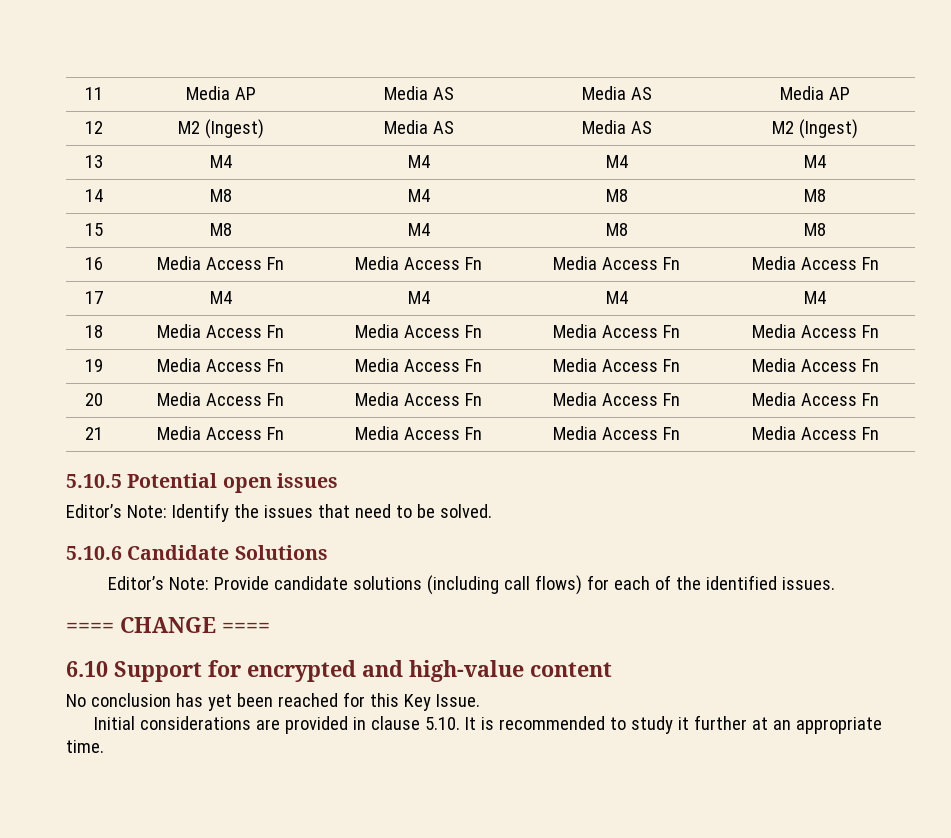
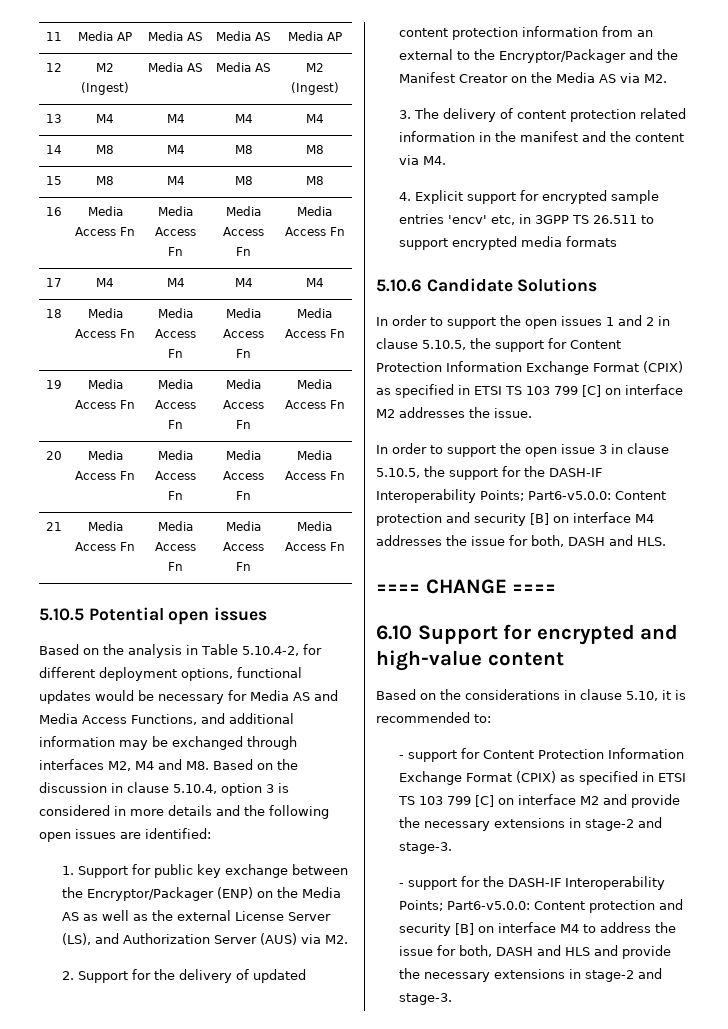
- Editor’s Note: Identify the issues that need to be solved.
+ Based on the analysis in Table 5.10.4-2, for different deployment options, functional updates would be necessary for Media AS and Media Access Functions, and additional information may be exchanged through interfaces M2, M4 and M8. Based on the discussion in clause 5.10.4, option 3 is considered in more details and the following open issues are identified:
+ 1. Support for public key exchange between the Encryptor/Packager (ENP) on the Media AS as well as the external License Server (LS), and Authorization Server (AUS) via M2.
+ 2. Support for the delivery of updated content protection information from an external to the Encryptor/Packager and the Manifest Creator on the Media AS via M2.
+ 3. The delivery of content protection related information in the manifest and the content via M4.
+ 4. Explicit support for encrypted sample entries 'encv' etc, in 3GPP TS 26.511 to support encrypted media formats
  5.10.6 Candidate Solutions
- Editor’s Note: Provide candidate solutions (including call flows) for each of the identified issues.
+ In order to support the open issues 1 and 2 in clause 5.10.5, the support for Content Protection Information Exchange Format (CPIX) as specified in ETSI TS 103 799 [C] on interface M2 addresses the issue.
+ In order to support the open issue 3 in clause 5.10.5, the support for the DASH-IF Interoperability Points; Part6-v5.0.0: Content protection and security [B] on interface M4 addresses the issue for both, DASH and HLS.
- No conclusion has yet been reached for this Key Issue.
- Initial considerations are provided in clause 5.10. It is recommended to study it further at an appropriate time.
+ Based on the considerations in clause 5.10, it is recommended to:
+ - support for Content Protection Information Exchange Format (CPIX) as specified in ETSI TS 103 799 [C] on interface M2 and provide the necessary extensions in stage-2 and stage-3.
+ - support for the DASH-IF Interoperability Points; Part6-v5.0.0: Content protection and security [B] on interface M4 to address the issue for both, DASH and HLS and provide the necessary extensions in stage-2 and stage-3.

